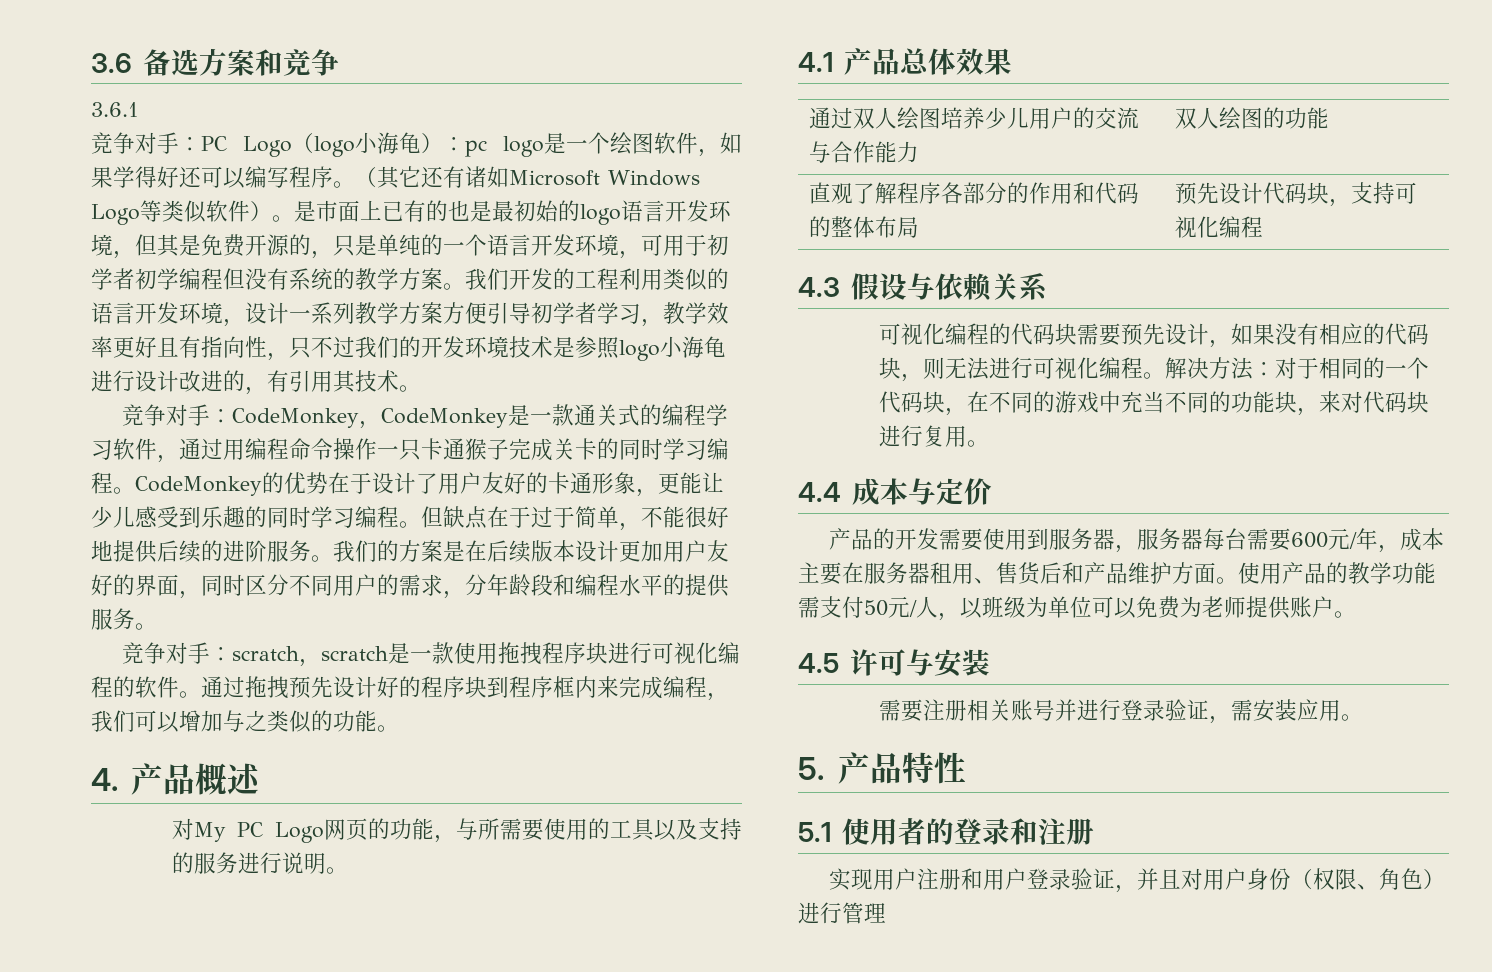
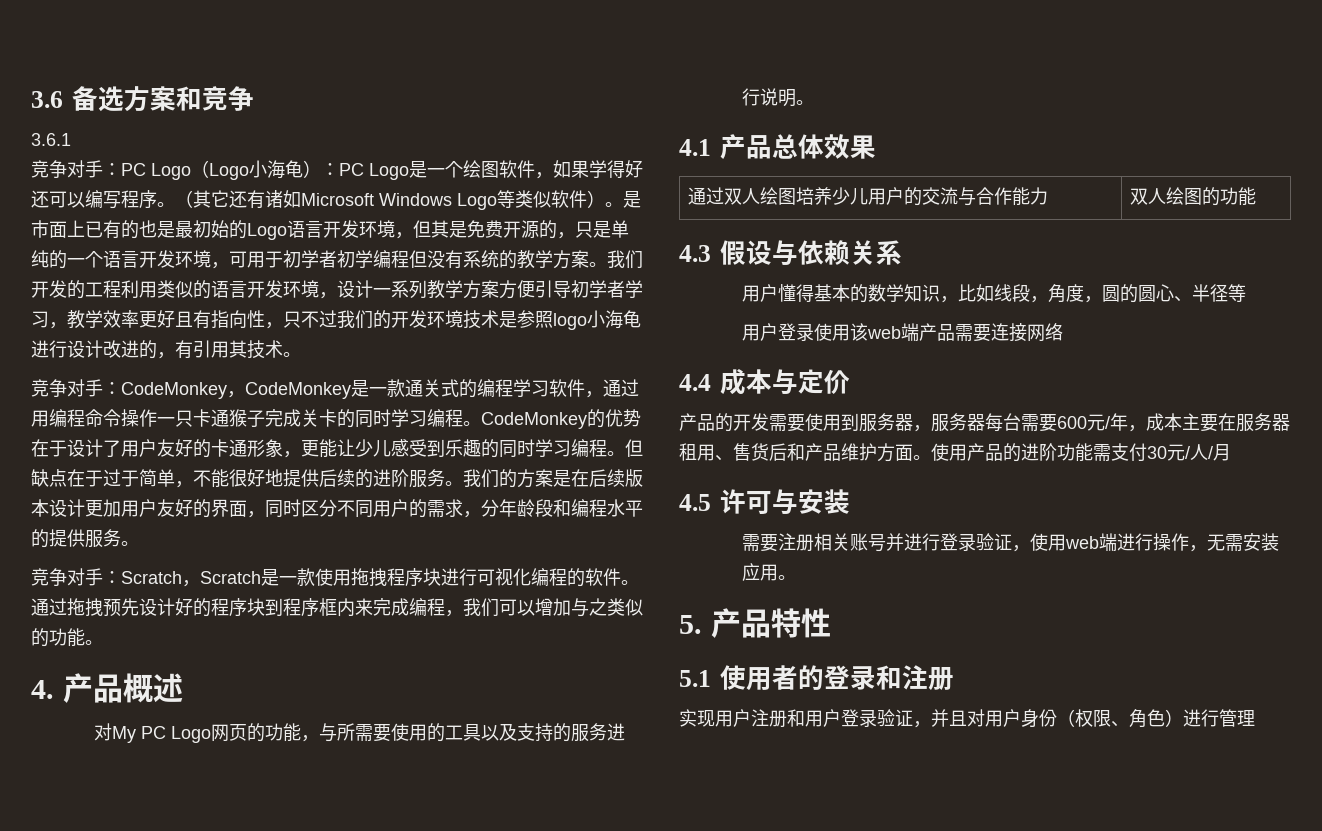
- 竞争对手：PC Logo（logo小海龟）：pc logo是一个绘图软件，如果学得好还可以编写程序。
+ 竞争对手：PC Logo（Logo小海龟）：PC Logo是一个绘图软件，如果学得好还可以编写程序。
- 是市面上已有的也是最初始的logo语言开发环境，但其是免费开源的，只是单纯的一个语言开发环境，可用于初学者初学编程但没有系统的教学方案。
+ 是市面上已有的也是最初始的Logo语言开发环境，但其是免费开源的，只是单纯的一个语言开发环境，可用于初学者初学编程但没有系统的教学方案。
- 竞争对手：scratch，scratch是一款使用拖拽程序块进行可视化编程的软件。
+ 竞争对手：Scratch，Scratch是一款使用拖拽程序块进行可视化编程的软件。
- 直观了解程序各部分的作用和代码的整体布局 | 预先设计代码块，支持可视化编程
- 可视化编程的代码块需要预先设计，如果没有相应的代码块，则无法进行可视化编程。解决方法：对于相同的一个代码块，在不同的游戏中充当不同的功能块，来对代码块进行复用。
+ 用户懂得基本的数学知识，比如线段，角度，圆的圆心、半径等
+ 用户登录使用该web端产品需要连接网络
- 使用产品的教学功能需支付50元/人，以班级为单位可以免费为老师提供账户。
+ 使用产品的进阶功能需支付30元/人/月
- 需要注册相关账号并进行登录验证，需安装应用。
+ 需要注册相关账号并进行登录验证，使用web端进行操作，无需安装应用。

